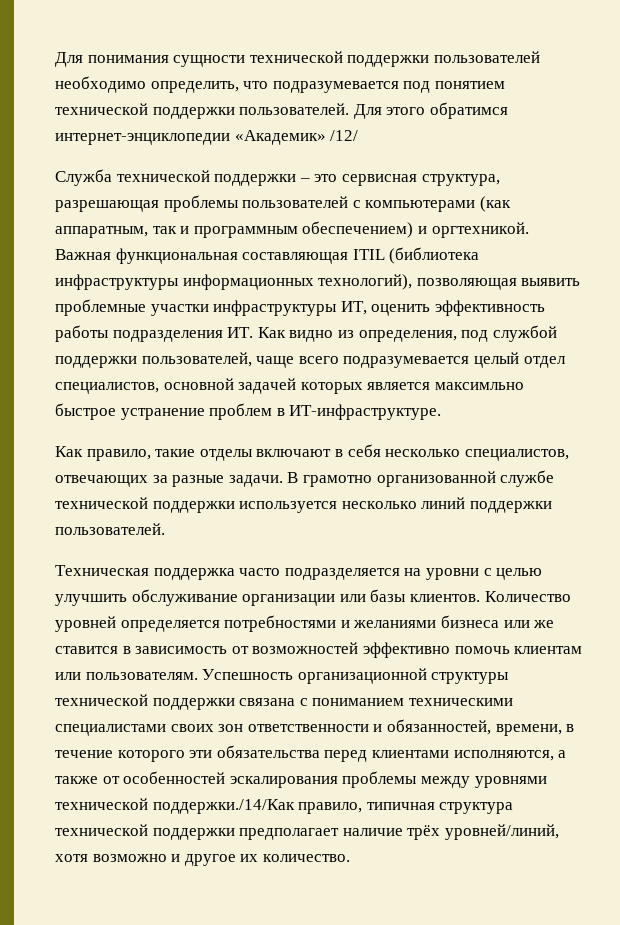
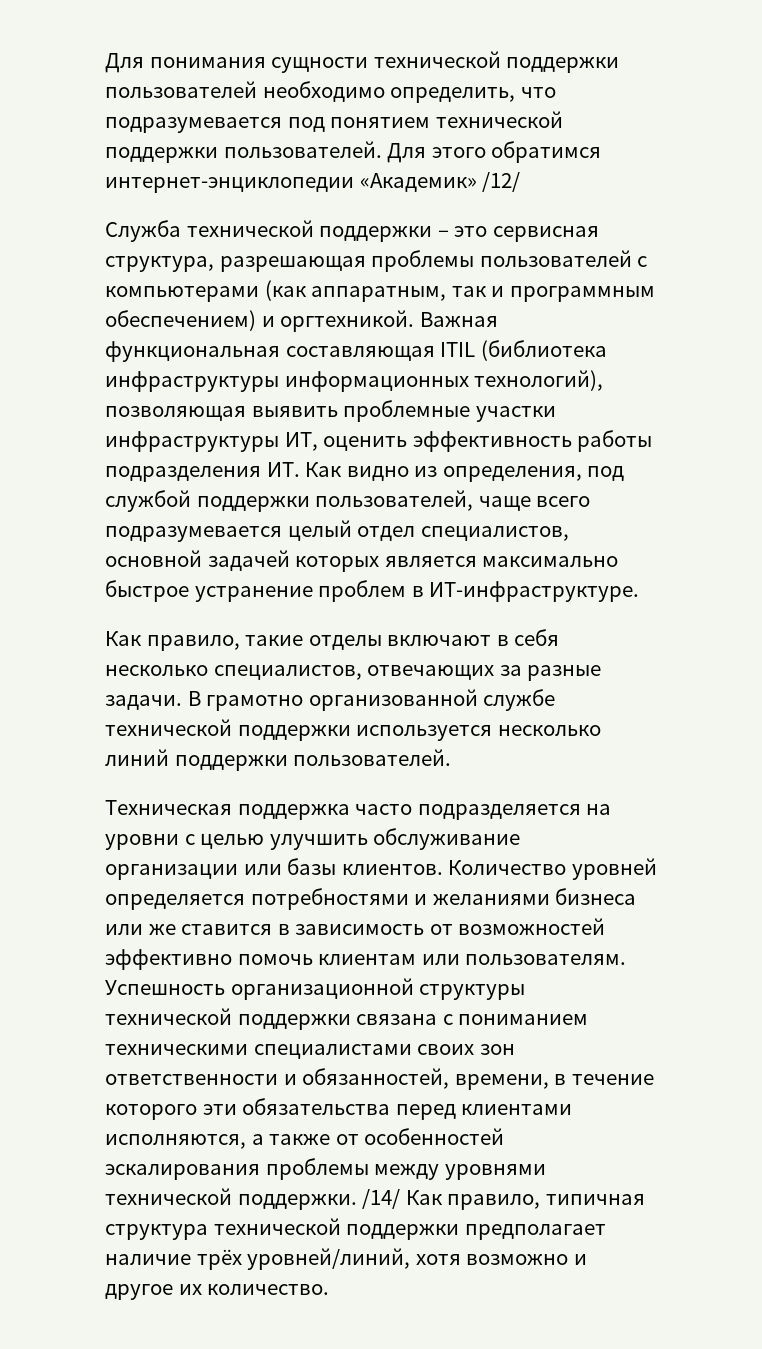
- Важная функциональная составляющая ITIL (библиотека инфраструктуры информационных технологий), позволяющая выявить проблемные участки инфраструктуры ИТ, оценить эффективность работы подразделения ИТ. Как видно из определения, под службой поддержки пользователей, чаще всего подразумевается целый отдел специалистов, основной задачей которых является максимльно быстрое устранение проблем в ИТ-инфраструктуре.
+ Важная функциональная составляющая ITIL (библиотека инфраструктуры информационных технологий), позволяющая выявить проблемные участки инфраструктуры ИТ, оценить эффективность работы подразделения ИТ. Как видно из определения, под службой поддержки пользователей, чаще всего подразумевается целый отдел специалистов, основной задачей которых является максимально быстрое устранение проблем в ИТ-инфраструктуре.
- Успешность организационной структуры технической поддержки связана с пониманием техническими специалистами своих зон ответственности и обязанностей, времени, в течение которого эти обязательства перед клиентами исполняются, а также от особенностей эскалирования проблемы между уровнями технической поддержки./14/Как правило, типичная структура технической поддержки предполагает наличие трёх уровней/линий, хотя возможно и другое их количество.
+ Успешность организационной структуры технической поддержки связана с пониманием техническими специалистами своих зон ответственности и обязанностей, времени, в течение которого эти обязательства перед клиентами исполняются, а также от особенностей эскалирования проблемы между уровнями технической поддержки. /14/ Как правило, типичная структура технической поддержки предполагает наличие трёх уровней/линий, хотя возможно и другое их количество.

